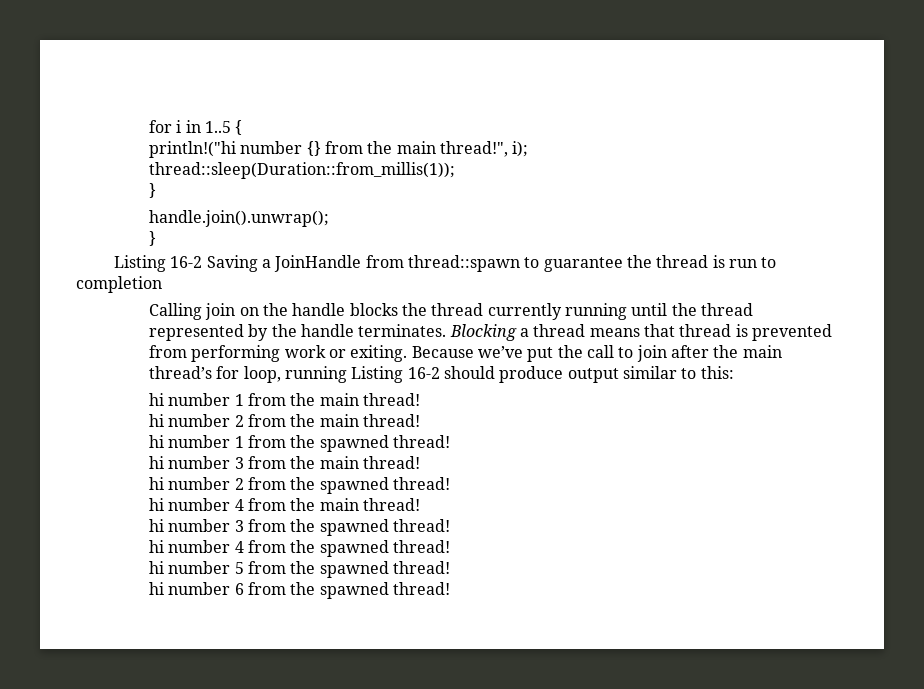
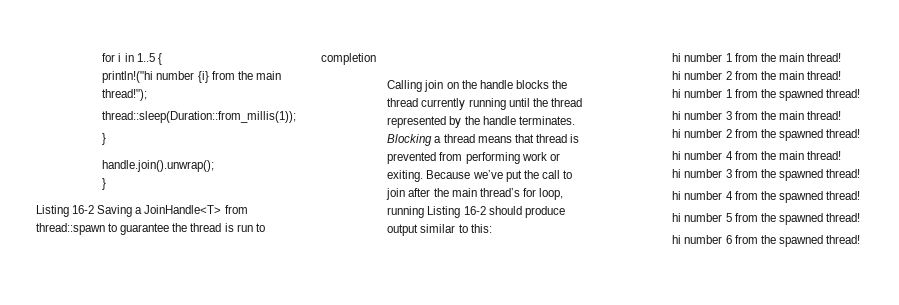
- println!("hi number {} from the main thread!", i);
+ println!("hi number {i} from the main thread!");
- Listing 16-2 Saving a JoinHandle from thread::spawn to guarantee the thread is run to completion
+ Listing 16-2 Saving a JoinHandle<T> from thread::spawn to guarantee the thread is run to completion

